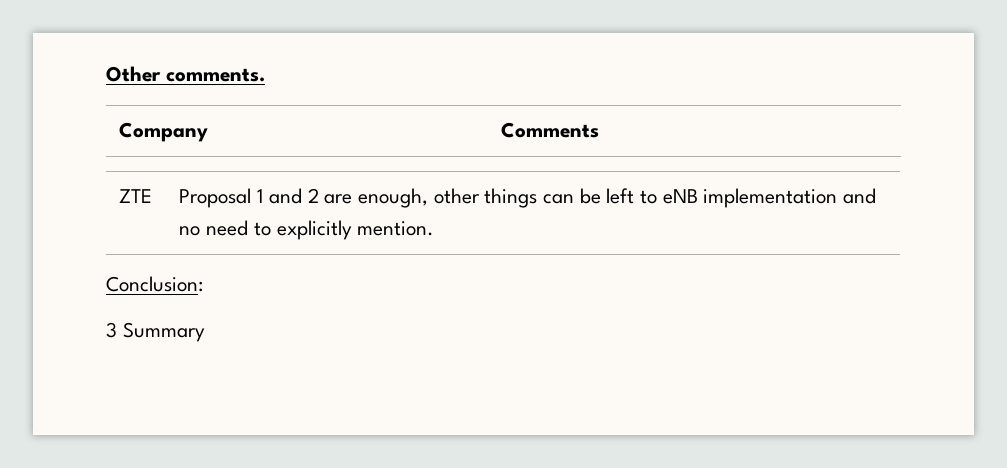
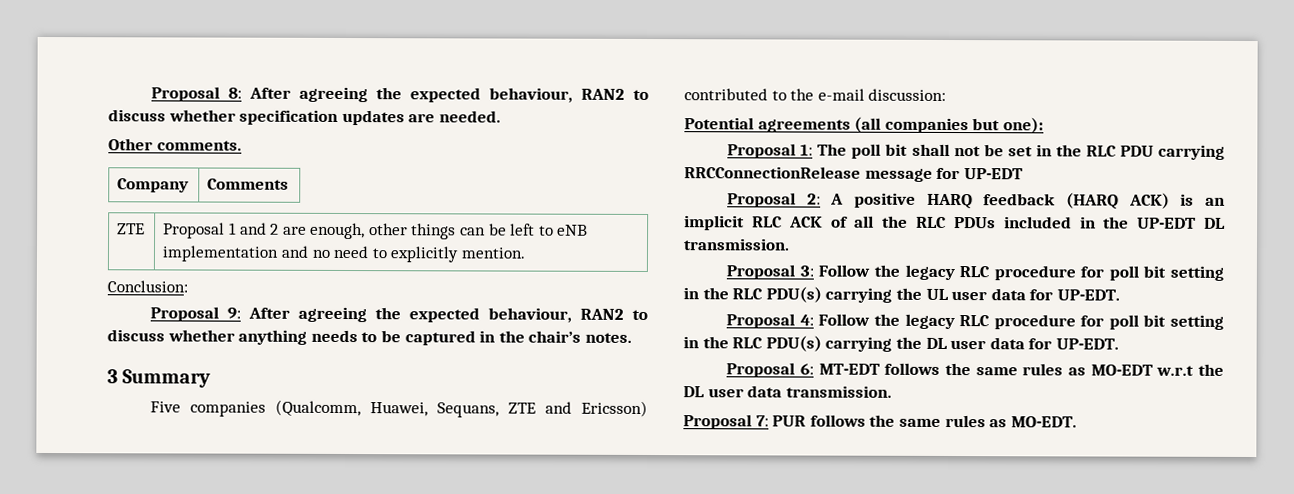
+ Proposal 8: After agreeing the expected behaviour, RAN2 to discuss whether specification updates are needed.
+ Proposal 9: After agreeing the expected behaviour, RAN2 to discuss whether anything needs to be captured in the chair’s notes.
  3 Summary
+ Five companies (Qualcomm, Huawei, Sequans, ZTE and Ericsson) contributed to the e-mail discussion:
+ Potential agreements (all companies but one):
+ Proposal 1: The poll bit shall not be set in the RLC PDU carrying RRCConnectionRelease message for UP-EDT
+ Proposal 2: A positive HARQ feedback (HARQ ACK) is an implicit RLC ACK of all the RLC PDUs included in the UP-EDT DL transmission.
+ Proposal 3: Follow the legacy RLC procedure for poll bit setting in the RLC PDU(s) carrying the UL user data for UP-EDT.
+ Proposal 4: Follow the legacy RLC procedure for poll bit setting in the RLC PDU(s) carrying the DL user data for UP-EDT.
+ Proposal 6: MT-EDT follows the same rules as MO-EDT w.r.t the DL user data transmission.
+ Proposal 7: PUR follows the same rules as MO-EDT.

